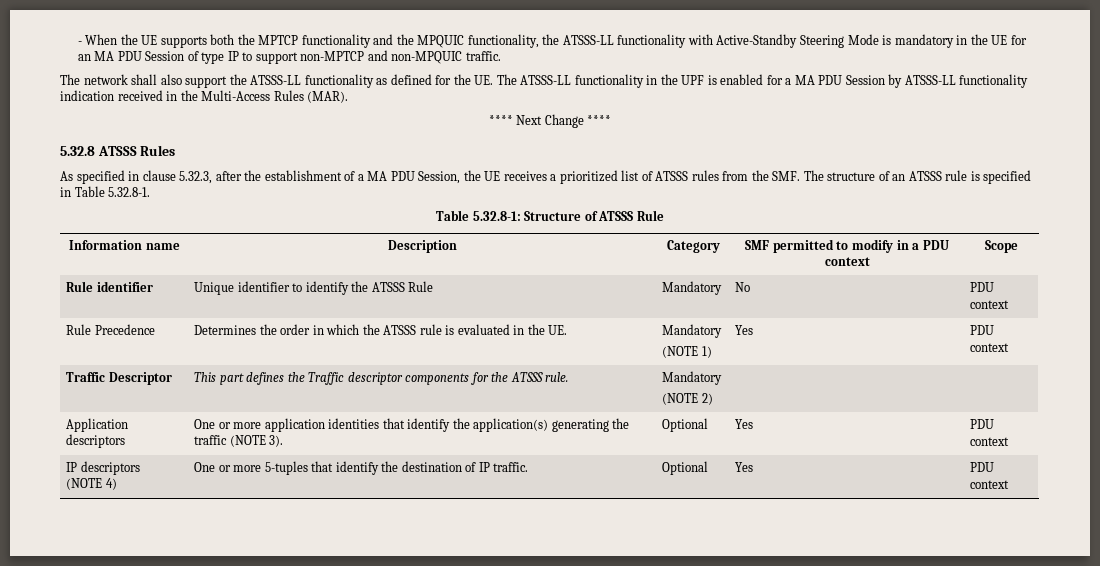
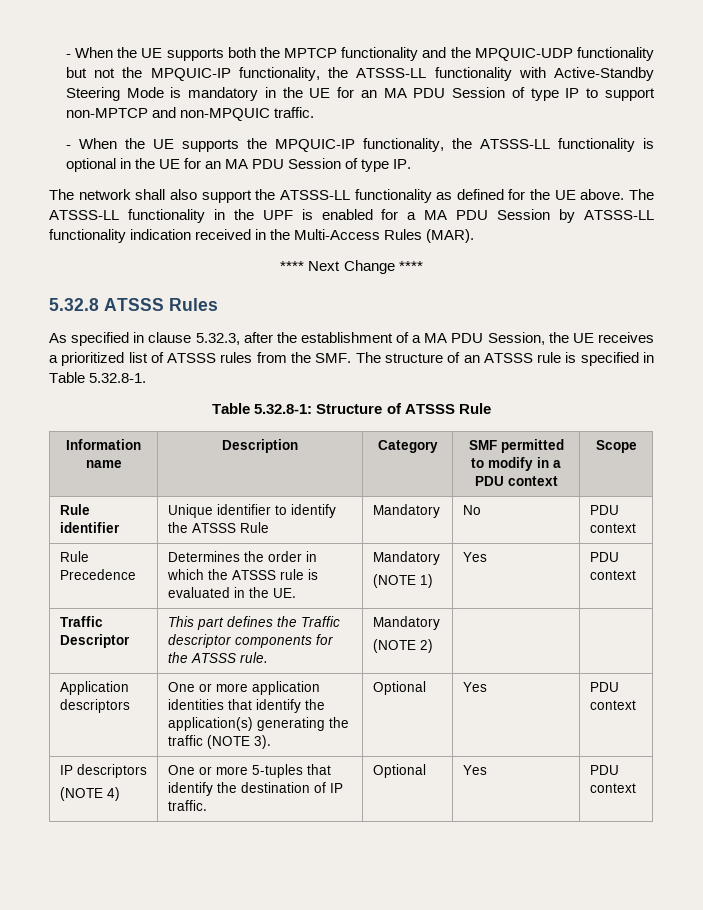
- - When the UE supports both the MPTCP functionality and the MPQUIC functionality, the ATSSS-LL functionality with Active-Standby Steering Mode is mandatory in the UE for an MA PDU Session of type IP to support non-MPTCP and non-MPQUIC traffic.
+ - When the UE supports both the MPTCP functionality and the MPQUIC-UDP functionality but not the MPQUIC-IP functionality, the ATSSS-LL functionality with Active-Standby Steering Mode is mandatory in the UE for an MA PDU Session of type IP to support non-MPTCP and non-MPQUIC traffic.
+ - When the UE supports the MPQUIC-IP functionality, the ATSSS-LL functionality is optional in the UE for an MA PDU Session of type IP.
- The network shall also support the ATSSS-LL functionality as defined for the UE. The ATSSS-LL functionality in the UPF is enabled for a MA PDU Session by ATSSS-LL functionality indication received in the Multi-Access Rules (MAR).
+ The network shall also support the ATSSS-LL functionality as defined for the UE above. The ATSSS-LL functionality in the UPF is enabled for a MA PDU Session by ATSSS-LL functionality indication received in the Multi-Access Rules (MAR).

